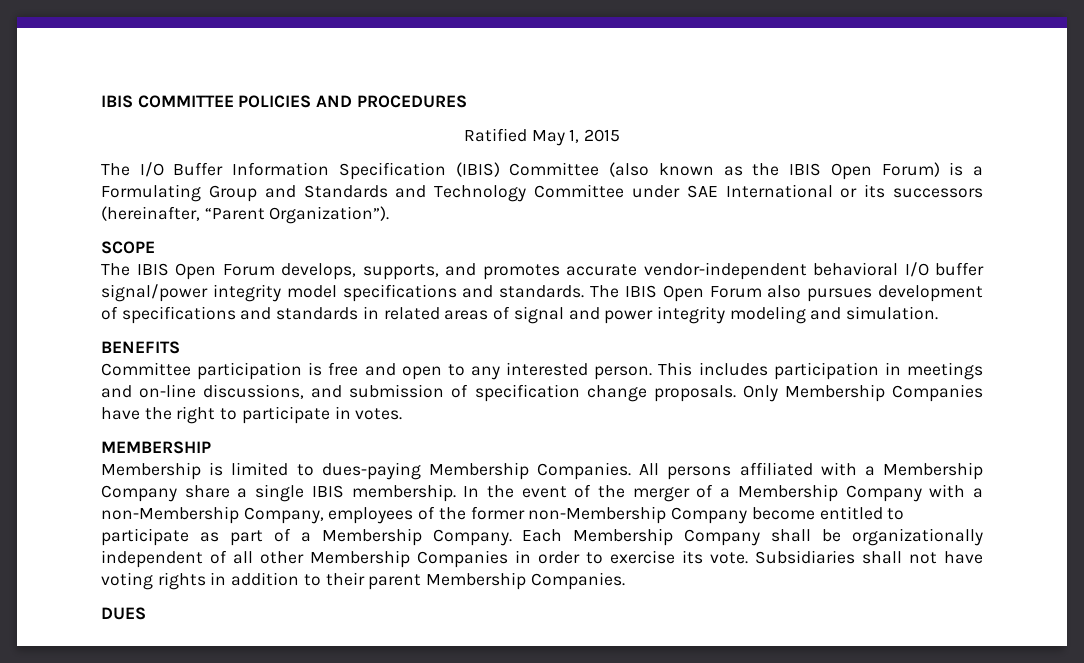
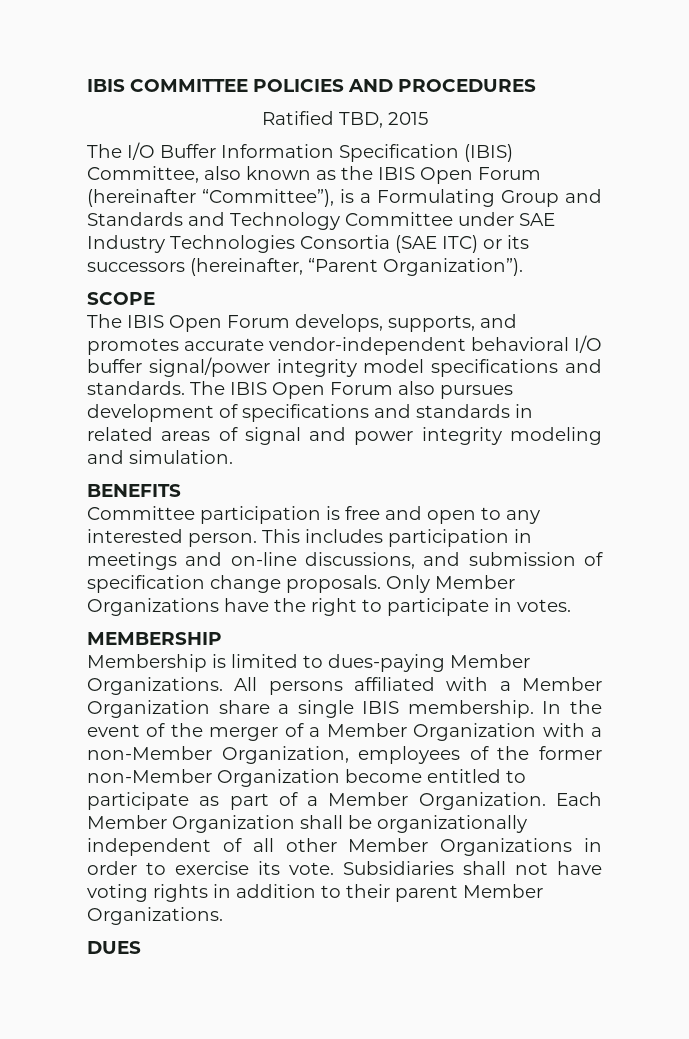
- Ratified May 1, 2015
+ Ratified TBD, 2015
- The I/O Buffer Information Specification (IBIS) Committee (also known as the IBIS Open Forum) is a Formulating Group and Standards and Technology Committee under SAE International or its successors (hereinafter, “Parent Organization”).
+ The I/O Buffer Information Specification (IBIS) Committee, also known as the IBIS Open Forum (hereinafter “Committee”), is a Formulating Group and Standards and Technology Committee under SAE Industry Technologies Consortia (SAE ITC) or its successors (hereinafter, “Parent Organization”).
- Only Membership Companies have the right to participate in votes.
+ Only Member Organizations have the right to participate in votes.
- Membership is limited to dues-paying Membership Companies.
+ Membership is limited to dues-paying Member Organizations.
- All persons affiliated with a Membership Company share a single IBIS membership.
+ All persons affiliated with a Member Organization share a single IBIS membership.
- In the event of the merger of a Membership Company with a non-Membership Company, employees of the former non-Membership Company become entitled to participate as part of a Membership Company. Each Membership Company shall be organizationally independent of all other Membership Companies in order to exercise its vote.
+ In the event of the merger of a Member Organization with a non-Member Organization, employees of the former non-Member Organization become entitled to participate as part of a Member Organization. Each Member Organization shall be organizationally independent of all other Member Organizations in order to exercise its vote.
- Subsidiaries shall not have voting rights in addition to their parent Membership Companies.
+ Subsidiaries shall not have voting rights in addition to their parent Member Organizations.

